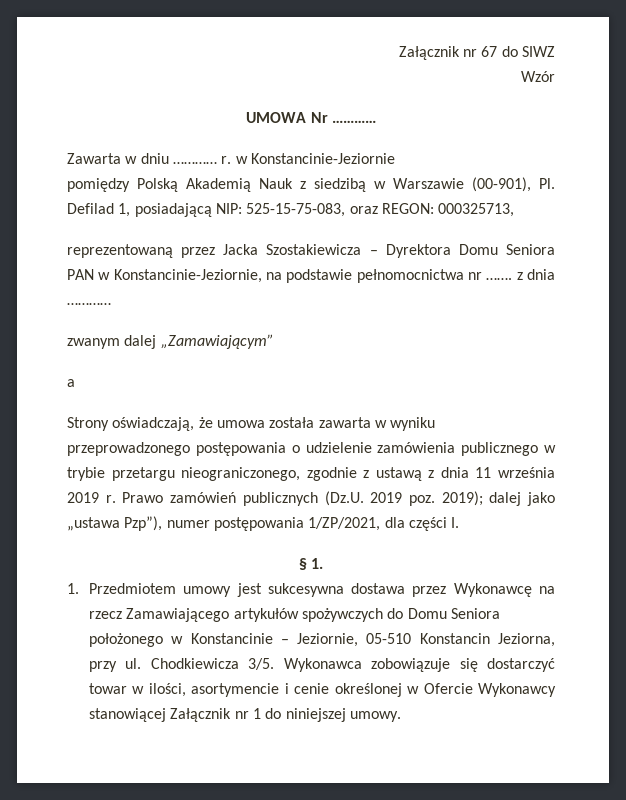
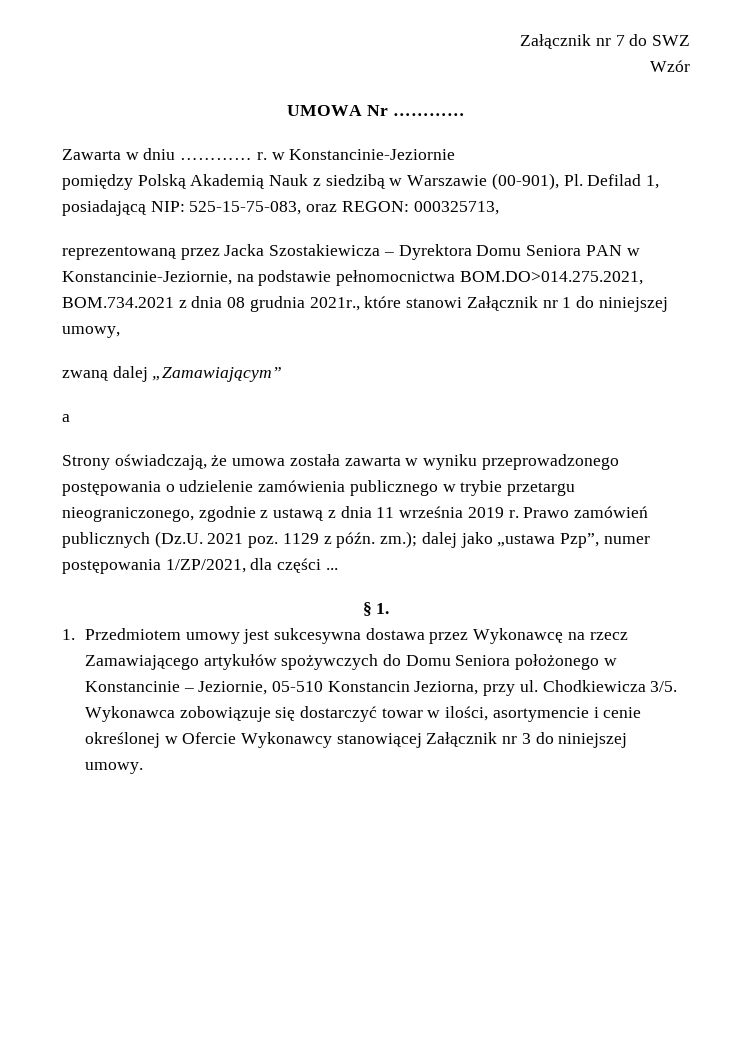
- Załącznik nr 67 do SIWZ
+ Załącznik nr 7 do SWZ
- reprezentowaną przez Jacka Szostakiewicza – Dyrektora Domu Seniora PAN w Konstancinie-Jeziornie, na podstawie pełnomocnictwa nr ……. z dnia …………
- zwanym dalej „Zamawiającym”
+ reprezentowaną przez Jacka Szostakiewicza – Dyrektora Domu Seniora PAN w Konstancinie-Jeziornie, na podstawie pełnomocnictwa BOM.DO>014.275.2021, BOM.734.2021 z dnia 08 grudnia 2021r., które stanowi Załącznik nr 1 do niniejszej umowy,
+ zwaną dalej „Zamawiającym”
- Prawo zamówień publicznych (Dz.U. 2019 poz. 2019); dalej jako „ustawa Pzp”), numer postępowania 1/ZP/2021, dla części I.
+ Prawo zamówień publicznych (Dz.U. 2021 poz. 1129 z późn. zm.); dalej jako „ustawa Pzp”, numer postępowania 1/ZP/2021, dla części ...
- Wykonawca zobowiązuje się dostarczyć towar w ilości, asortymencie i cenie określonej w Ofercie Wykonawcy stanowiącej Załącznik nr 1 do niniejszej umowy.
+ Wykonawca zobowiązuje się dostarczyć towar w ilości, asortymencie i cenie określonej w Ofercie Wykonawcy stanowiącej Załącznik nr 3 do niniejszej umowy.

